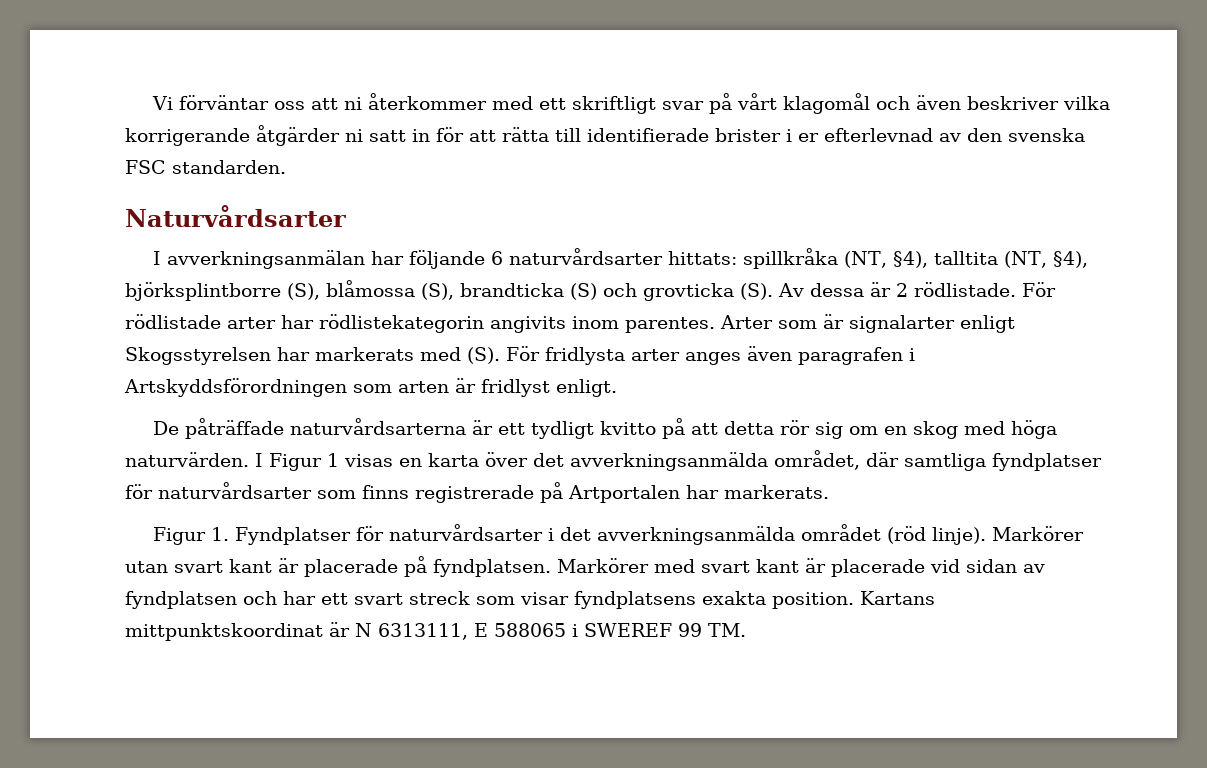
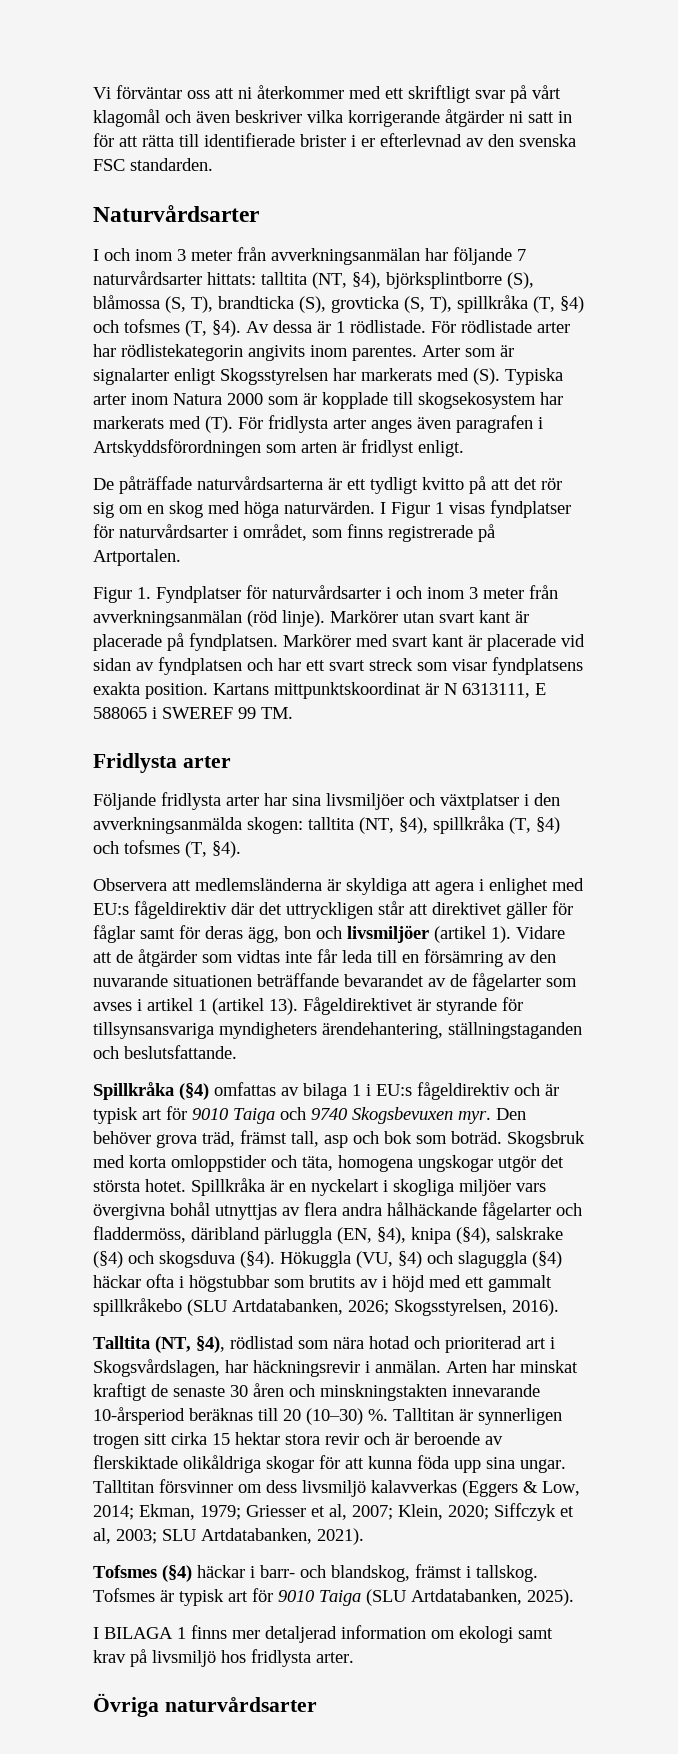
- I avverkningsanmälan har följande 6 naturvårdsarter hittats: spillkråka (NT, §4), talltita (NT, §4), björksplintborre (S), blåmossa (S), brandticka (S) och grovticka (S). Av dessa är 2 rödlistade.
+ I och inom 3 meter från avverkningsanmälan har följande 7 naturvårdsarter hittats: talltita (NT, §4), björksplintborre (S), blåmossa (S, T), brandticka (S), grovticka (S, T), spillkråka (T, §4) och tofsmes (T, §4). Av dessa är 1 rödlistade.
- Arter som är signalarter enligt Skogsstyrelsen har markerats med (S). För fridlysta arter anges även paragrafen i Artskyddsförordningen som arten är fridlyst enligt.
+ Arter som är signalarter enligt Skogsstyrelsen har markerats med (S). Typiska arter inom Natura 2000 som är kopplade till skogsekosystem har markerats med (T). För fridlysta arter anges även paragrafen i Artskyddsförordningen som arten är fridlyst enligt.
- De påträffade naturvårdsarterna är ett tydligt kvitto på att detta rör sig om en skog med höga naturvärden.
+ De påträffade naturvårdsarterna är ett tydligt kvitto på att det rör sig om en skog med höga naturvärden.
- I Figur 1 visas en karta över det avverkningsanmälda området, där samtliga fyndplatser för naturvårdsarter som finns registrerade på Artportalen har markerats.
+ I Figur 1 visas fyndplatser för naturvårdsarter i området, som finns registrerade på Artportalen.
- Figur 1. Fyndplatser för naturvårdsarter i det avverkningsanmälda området (röd linje).
+ Figur 1. Fyndplatser för naturvårdsarter i och inom 3 meter från avverkningsanmälan (röd linje).
+ Fridlysta arter
+ Följande fridlysta arter har sina livsmiljöer och växtplatser i den avverkningsanmälda skogen: talltita (NT, §4), spillkråka (T, §4) och tofsmes (T, §4).
+ Observera att medlemsländerna är skyldiga att agera i enlighet med EU:s fågeldirektiv där det uttryckligen står att direktivet gäller för fåglar samt för deras ägg, bon och livsmiljöer (artikel 1). Vidare att de åtgärder som vidtas inte får leda till en försämring av den nuvarande situationen beträffande bevarandet av de fågelarter som avses i artikel 1 (artikel 13). Fågeldirektivet är styrande för tillsynsansvariga myndigheters ärendehantering, ställningstaganden och beslutsfattande.
+ Spillkråka (§4) omfattas av bilaga 1 i EU:s fågeldirektiv och är typisk art för 9010 Taiga och 9740 Skogsbevuxen myr. Den behöver grova träd, främst tall, asp och bok som boträd. Skogsbruk med korta omloppstider och täta, homogena ungskogar utgör det största hotet. Spillkråka är en nyckelart i skogliga miljöer vars övergivna bohål utnyttjas av flera andra hålhäckande fågelarter och fladdermöss, däribland pärluggla (EN, §4), knipa (§4), salskrake (§4) och skogsduva (§4). Hökuggla (VU, §4) och slaguggla (§4) häckar ofta i högstubbar som brutits av i höjd med ett gammalt spillkråkebo (SLU Artdatabanken, 2026; Skogsstyrelsen, 2016).
+ Talltita (NT, §4), rödlistad som nära hotad och prioriterad art i Skogsvårdslagen, har häckningsrevir i anmälan. Arten har minskat kraftigt de senaste 30 åren och minskningstakten innevarande 10-årsperiod beräknas till 20 (10–30) %. Talltitan är synnerligen trogen sitt cirka 15 hektar stora revir och är beroende av flerskiktade olikåldriga skogar för att kunna föda upp sina ungar. Talltitan försvinner om dess livsmiljö kalavverkas (Eggers & Low, 2014; Ekman, 1979; Griesser et al, 2007; Klein, 2020; Siffczyk et al, 2003; SLU Artdatabanken, 2021).
+ Tofsmes (§4) häckar i barr- och blandskog, främst i tallskog. Tofsmes är typisk art för 9010 Taiga (SLU Artdatabanken, 2025).
+ I BILAGA 1 finns mer detaljerad information om ekologi samt krav på livsmiljö hos fridlysta arter.
+ Övriga naturvårdsarter

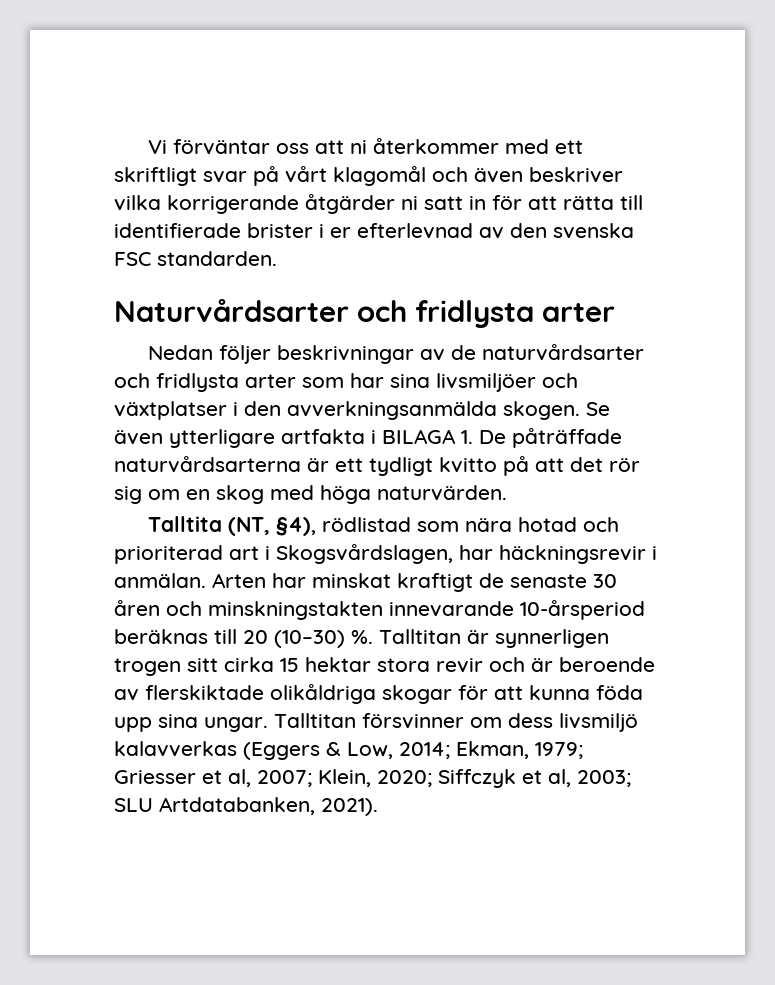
- Naturvårdsarter
- I och inom 3 meter från avverkningsanmälan har följande 7 naturvårdsarter hittats: talltita (NT, §4), björksplintborre (S), blåmossa (S, T), brandticka (S), grovticka (S, T), spillkråka (T, §4) och tofsmes (T, §4). Av dessa är 1 rödlistade. För rödlistade arter har rödlistekategorin angivits inom parentes. Arter som är signalarter enligt Skogsstyrelsen har markerats med (S). Typiska arter inom Natura 2000 som är kopplade till skogsekosystem har markerats med (T). För fridlysta arter anges även paragrafen i Artskyddsförordningen som arten är fridlyst enligt.
- De påträffade naturvårdsarterna är ett tydligt kvitto på att det rör sig om en skog med höga naturvärden. I Figur 1 visas fyndplatser för naturvårdsarter i området, som finns registrerade på Artportalen.
- Figur 1. Fyndplatser för naturvårdsarter i och inom 3 meter från avverkningsanmälan (röd linje). Markörer utan svart kant är placerade på fyndplatsen. Markörer med svart kant är placerade vid sidan av fyndplatsen och har ett svart streck som visar fyndplatsens exakta position. Kartans mittpunktskoordinat är N 6313111, E 588065 i SWEREF 99 TM.
- Fridlysta arter
- Följande fridlysta arter har sina livsmiljöer och växtplatser i den avverkningsanmälda skogen: talltita (NT, §4), spillkråka (T, §4) och tofsmes (T, §4).
- Observera att medlemsländerna är skyldiga att agera i enlighet med EU:s fågeldirektiv där det uttryckligen står att direktivet gäller för fåglar samt för deras ägg, bon och livsmiljöer (artikel 1). Vidare att de åtgärder som vidtas inte får leda till en försämring av den nuvarande situationen beträffande bevarandet av de fågelarter som avses i artikel 1 (artikel 13). Fågeldirektivet är styrande för tillsynsansvariga myndigheters ärendehantering, ställningstaganden och beslutsfattande.
- Spillkråka (§4) omfattas av bilaga 1 i EU:s fågeldirektiv och är typisk art för 9010 Taiga och 9740 Skogsbevuxen myr. Den behöver grova träd, främst tall, asp och bok som boträd. Skogsbruk med korta omloppstider och täta, homogena ungskogar utgör det största hotet. Spillkråka är en nyckelart i skogliga miljöer vars övergivna bohål utnyttjas av flera andra hålhäckande fågelarter och fladdermöss, däribland pärluggla (EN, §4), knipa (§4), salskrake (§4) och skogsduva (§4). Hökuggla (VU, §4) och slaguggla (§4) häckar ofta i högstubbar som brutits av i höjd med ett gammalt spillkråkebo (SLU Artdatabanken, 2026; Skogsstyrelsen, 2016).
+ Naturvårdsarter och fridlysta arter
+ Nedan följer beskrivningar av de naturvårdsarter och fridlysta arter som har sina livsmiljöer och växtplatser i den avverkningsanmälda skogen. Se även ytterligare artfakta i BILAGA 1. De påträffade naturvårdsarterna är ett tydligt kvitto på att det rör sig om en skog med höga naturvärden.
- Tofsmes (§4) häckar i barr- och blandskog, främst i tallskog. Tofsmes är typisk art för 9010 Taiga (SLU Artdatabanken, 2025).
- I BILAGA 1 finns mer detaljerad information om ekologi samt krav på livsmiljö hos fridlysta arter.
- Övriga naturvårdsarter

